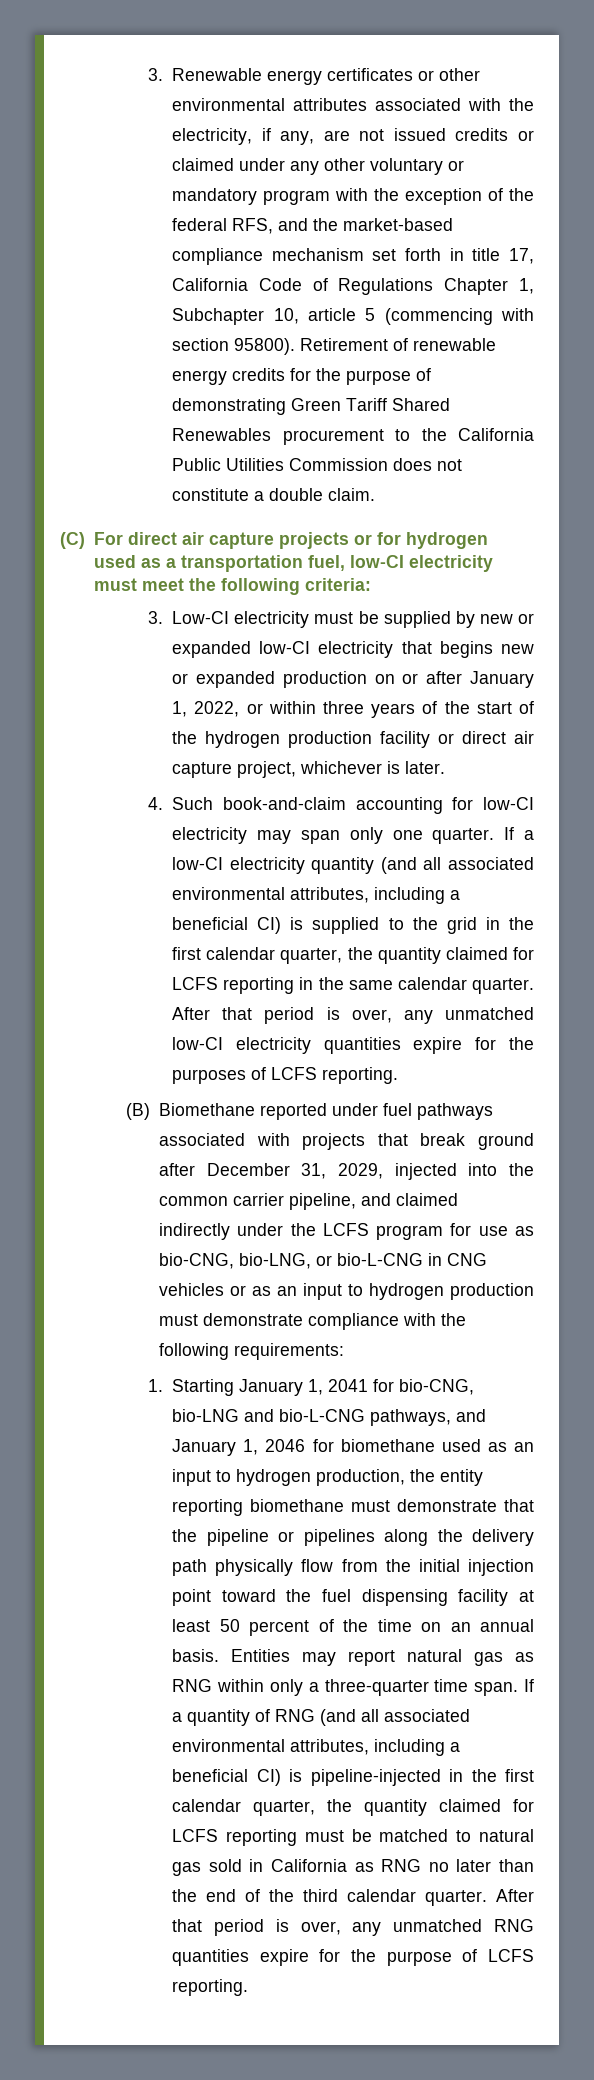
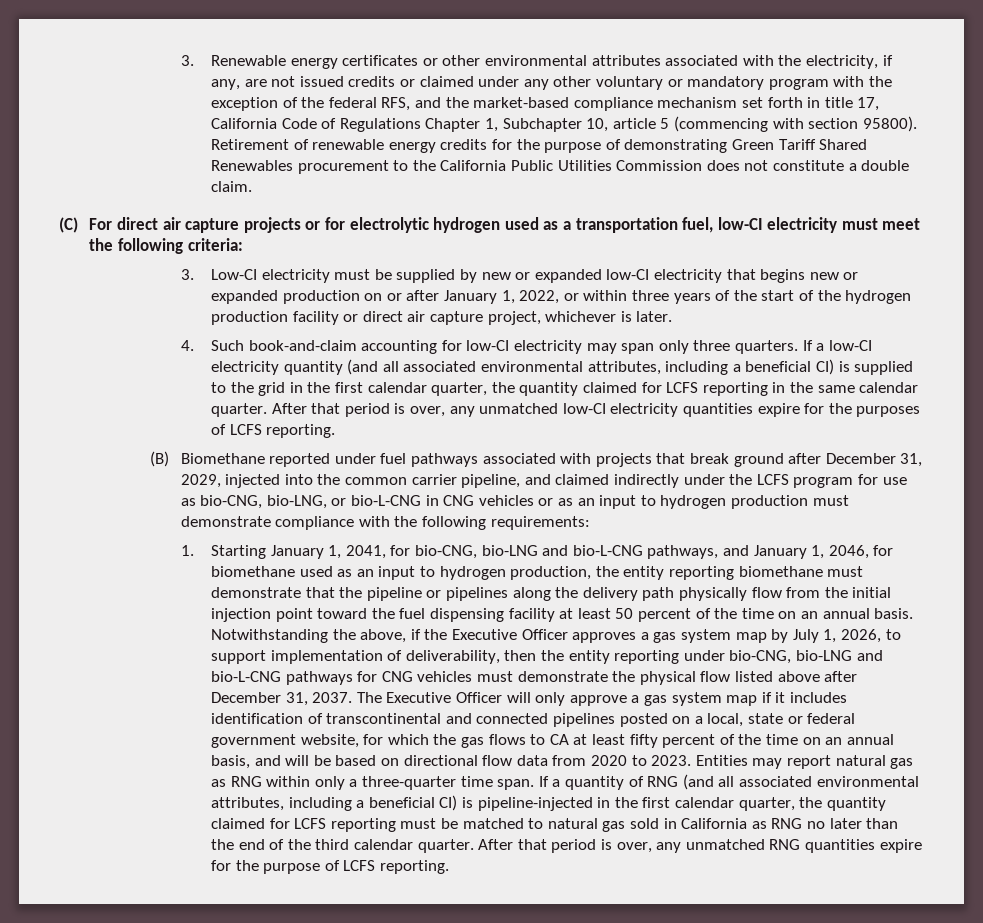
- (C) For direct air capture projects or for hydrogen used as a transportation fuel, low-CI electricity must meet the following criteria:
+ (C) For direct air capture projects or for electrolytic hydrogen used as a transportation fuel, low-CI electricity must meet the following criteria:
- 4. Such book-and-claim accounting for low-CI electricity may span only one quarter.
+ 4. Such book-and-claim accounting for low-CI electricity may span only three quarters.
- 1. Starting January 1, 2041 for bio-CNG, bio-LNG and bio-L-CNG pathways, and January 1, 2046 for biomethane used as an input to hydrogen production, the entity reporting biomethane must demonstrate that the pipeline or pipelines along the delivery path physically flow from the initial injection point toward the fuel dispensing facility at least 50 percent of the time on an annual basis.
+ 1. Starting January 1, 2041, for bio-CNG, bio-LNG and bio-L-CNG pathways, and January 1, 2046, for biomethane used as an input to hydrogen production, the entity reporting biomethane must demonstrate that the pipeline or pipelines along the delivery path physically flow from the initial injection point toward the fuel dispensing facility at least 50 percent of the time on an annual basis.
+ Notwithstanding the above, if the Executive Officer approves a gas system map by July 1, 2026, to support implementation of deliverability, then the entity reporting under bio-CNG, bio-LNG and bio-L-CNG pathways for CNG vehicles must demonstrate the physical flow listed above after December 31, 2037. The Executive Officer will only approve a gas system map if it includes identification of transcontinental and connected pipelines posted on a local, state or federal government website, for which the gas flows to CA at least fifty percent of the time on an annual basis, and will be based on directional flow data from 2020 to 2023.

